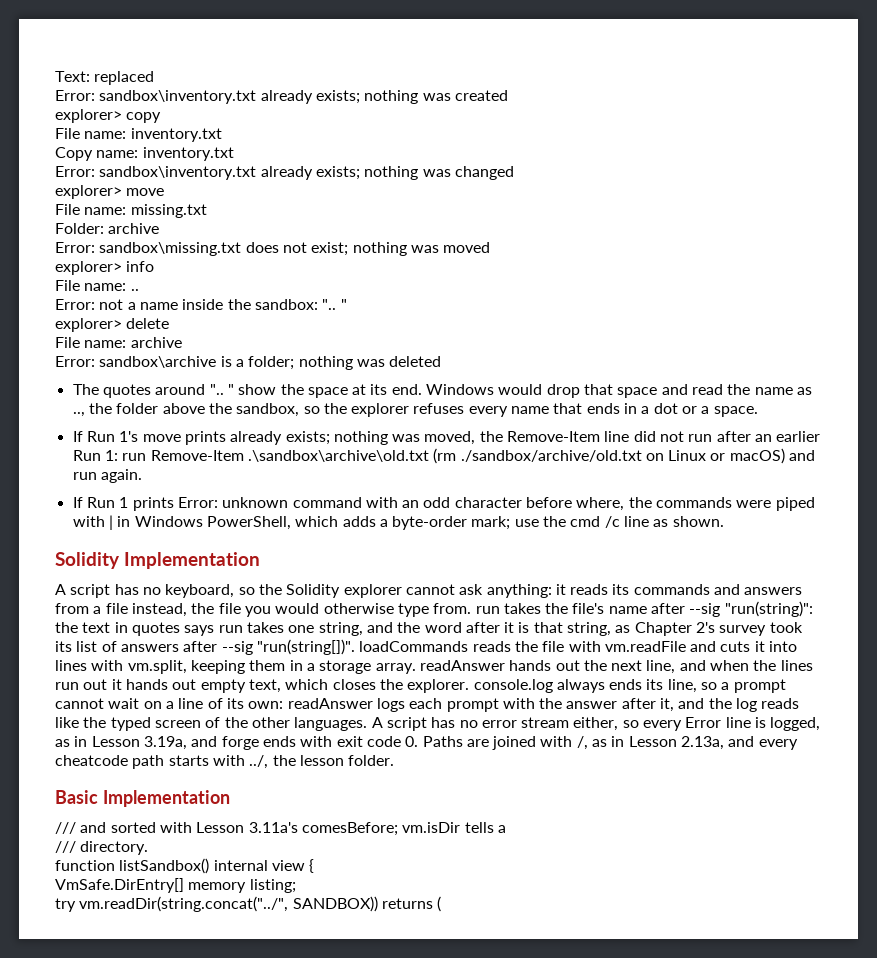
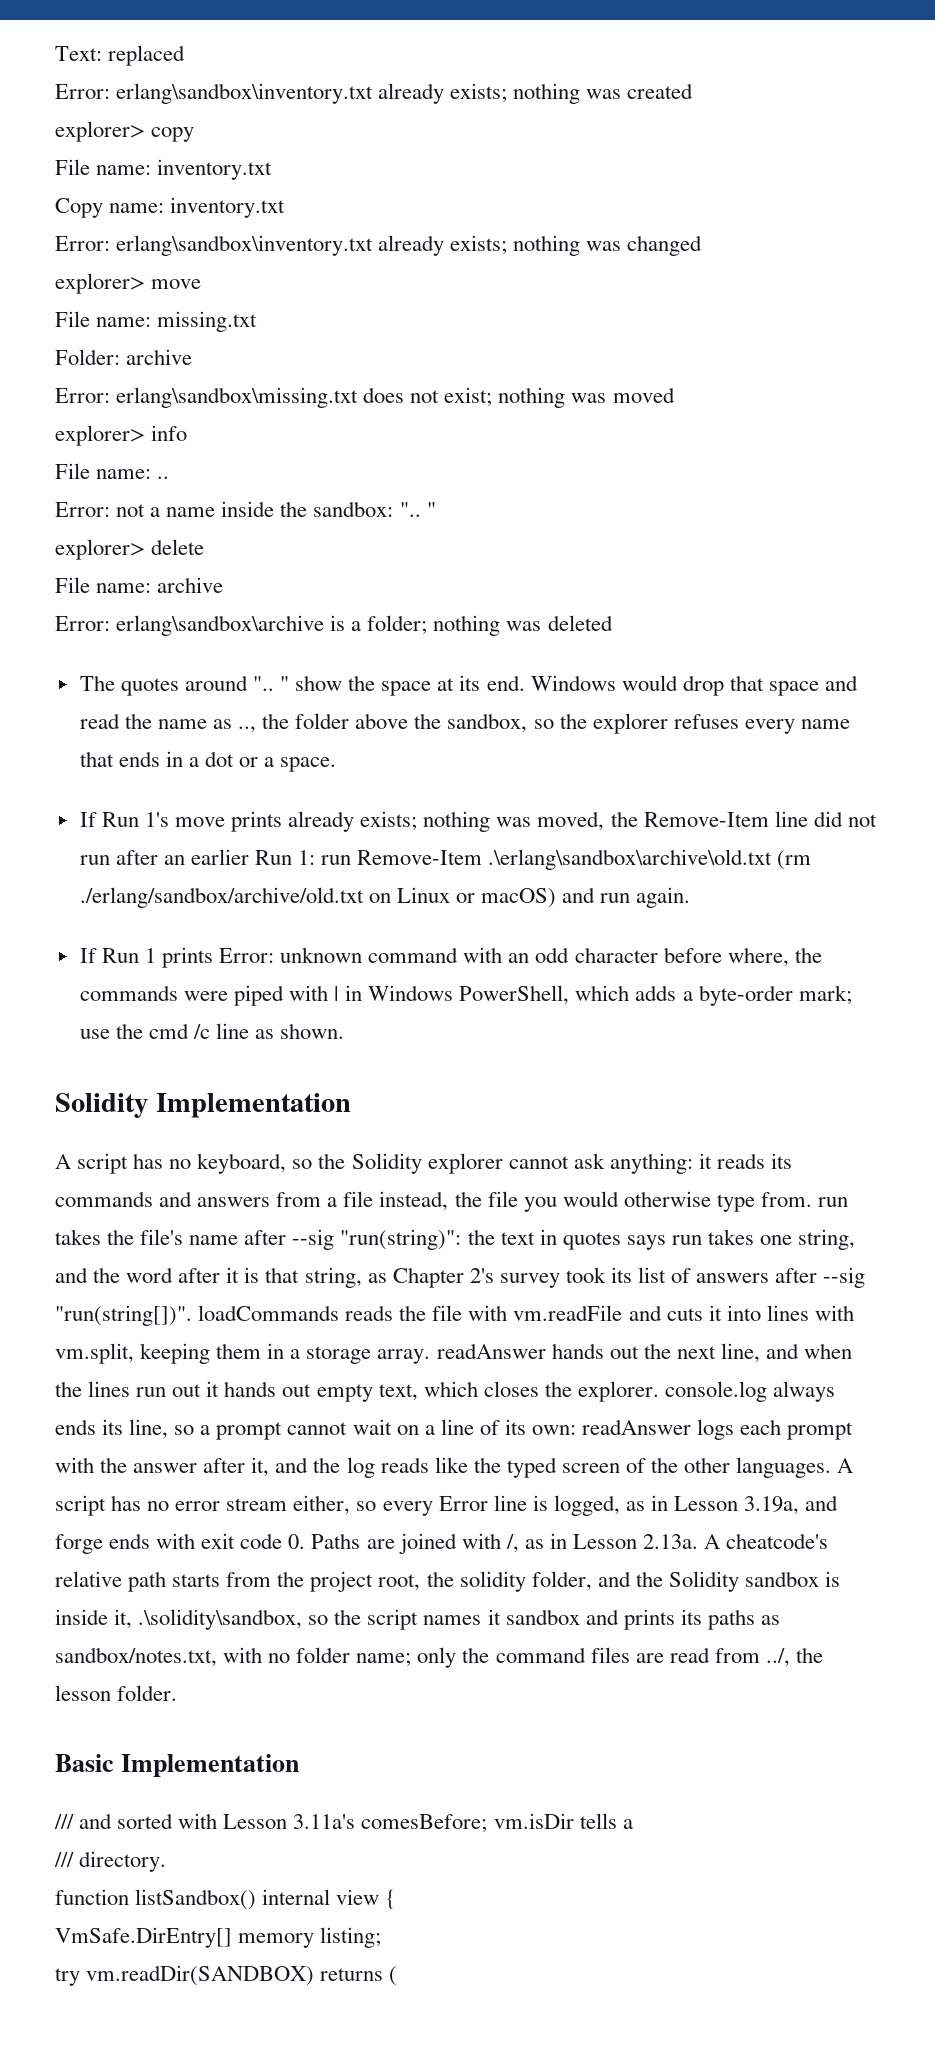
- Error: sandbox\inventory.txt already exists; nothing was created
+ Error: erlang\sandbox\inventory.txt already exists; nothing was created
- Error: sandbox\inventory.txt already exists; nothing was changed
+ Error: erlang\sandbox\inventory.txt already exists; nothing was changed
- Error: sandbox\missing.txt does not exist; nothing was moved
+ Error: erlang\sandbox\missing.txt does not exist; nothing was moved
- Error: sandbox\archive is a folder; nothing was deleted
+ Error: erlang\sandbox\archive is a folder; nothing was deleted
- If Run 1's move prints already exists; nothing was moved, the Remove-Item line did not run after an earlier Run 1: run Remove-Item .\sandbox\archive\old.txt (rm ./sandbox/archive/old.txt on Linux or macOS) and run again.
+ If Run 1's move prints already exists; nothing was moved, the Remove-Item line did not run after an earlier Run 1: run Remove-Item .\erlang\sandbox\archive\old.txt (rm ./erlang/sandbox/archive/old.txt on Linux or macOS) and run again.
- A script has no error stream either, so every Error line is logged, as in Lesson 3.19a, and forge ends with exit code 0. Paths are joined with /, as in Lesson 2.13a, and every cheatcode path starts with ../, the lesson folder.
+ A script has no error stream either, so every Error line is logged, as in Lesson 3.19a, and forge ends with exit code 0. Paths are joined with /, as in Lesson 2.13a. A cheatcode's relative path starts from the project root, the solidity folder, and the Solidity sandbox is inside it, .\solidity\sandbox, so the script names it sandbox and prints its paths as sandbox/notes.txt, with no folder name; only the command files are read from ../, the lesson folder.
- try vm.readDir(string.concat("../", SANDBOX)) returns (
+ try vm.readDir(SANDBOX) returns (

